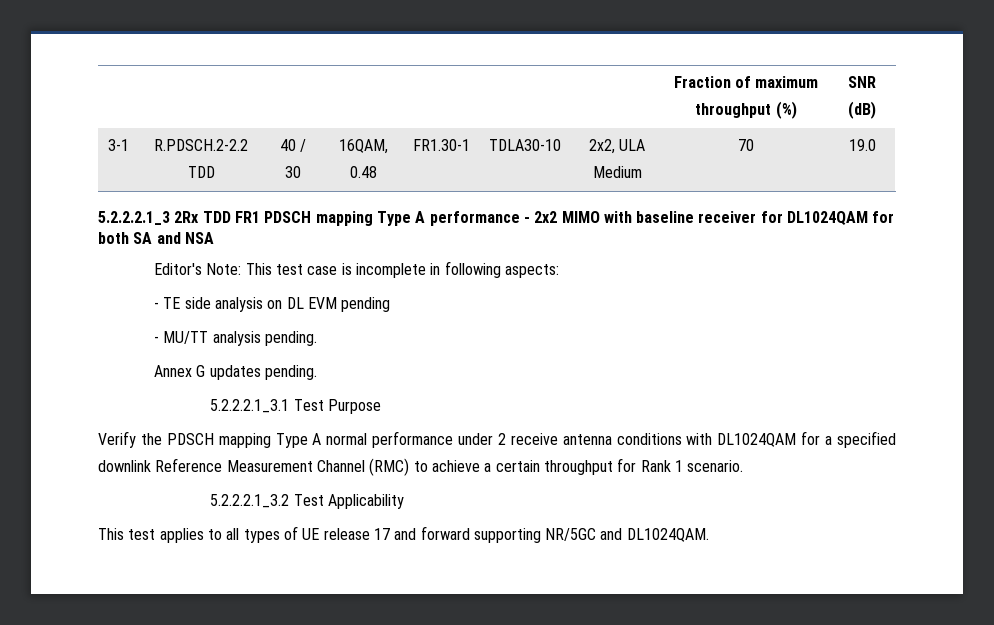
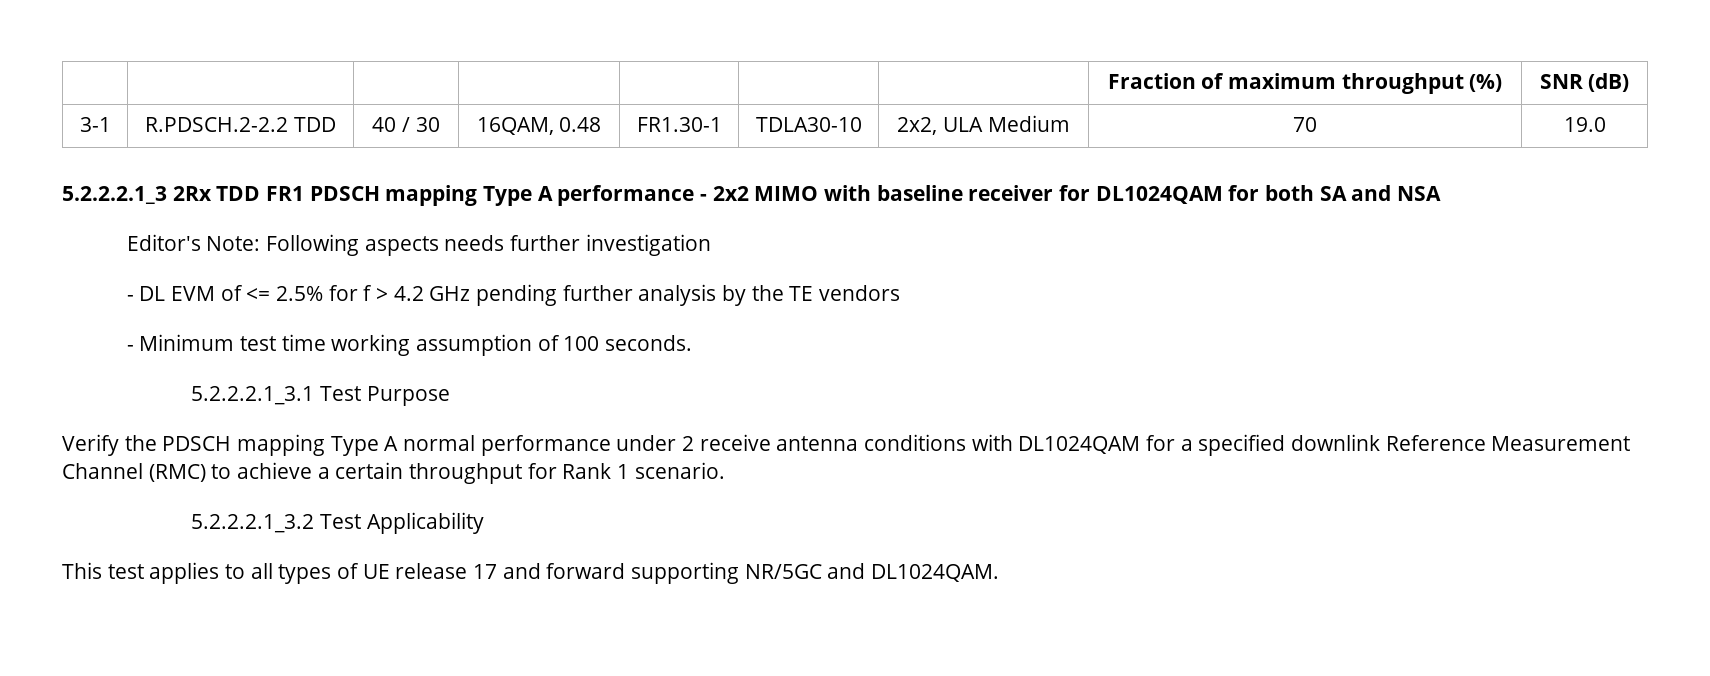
- Editor's Note: This test case is incomplete in following aspects:
- - TE side analysis on DL EVM pending
- - MU/TT analysis pending.
- Annex G updates pending.
+ Editor's Note: Following aspects needs further investigation
+ - DL EVM of <= 2.5% for f > 4.2 GHz pending further analysis by the TE vendors
+ - Minimum test time working assumption of 100 seconds.

